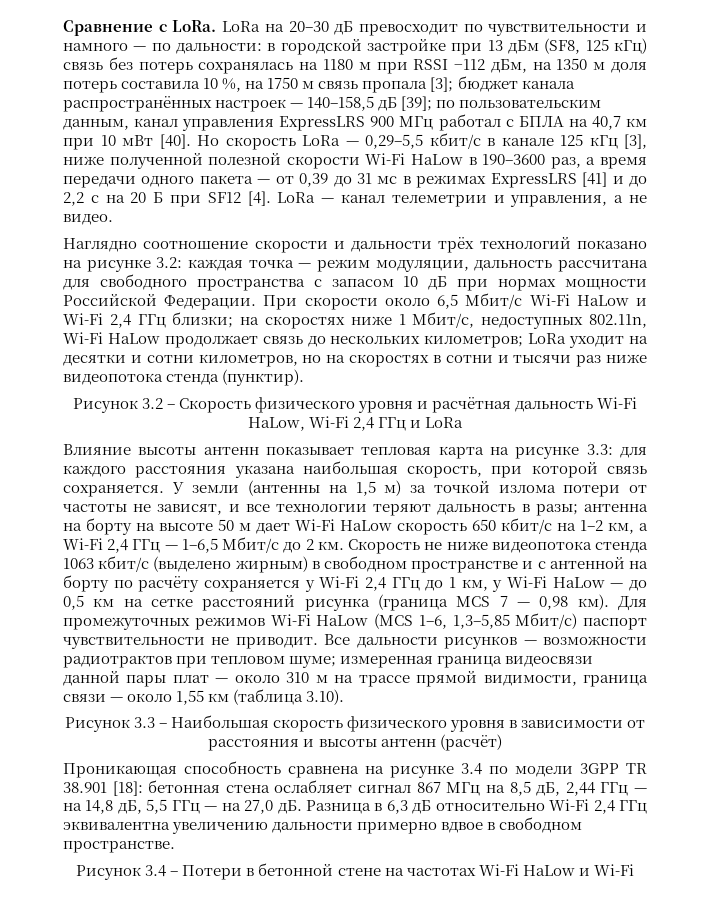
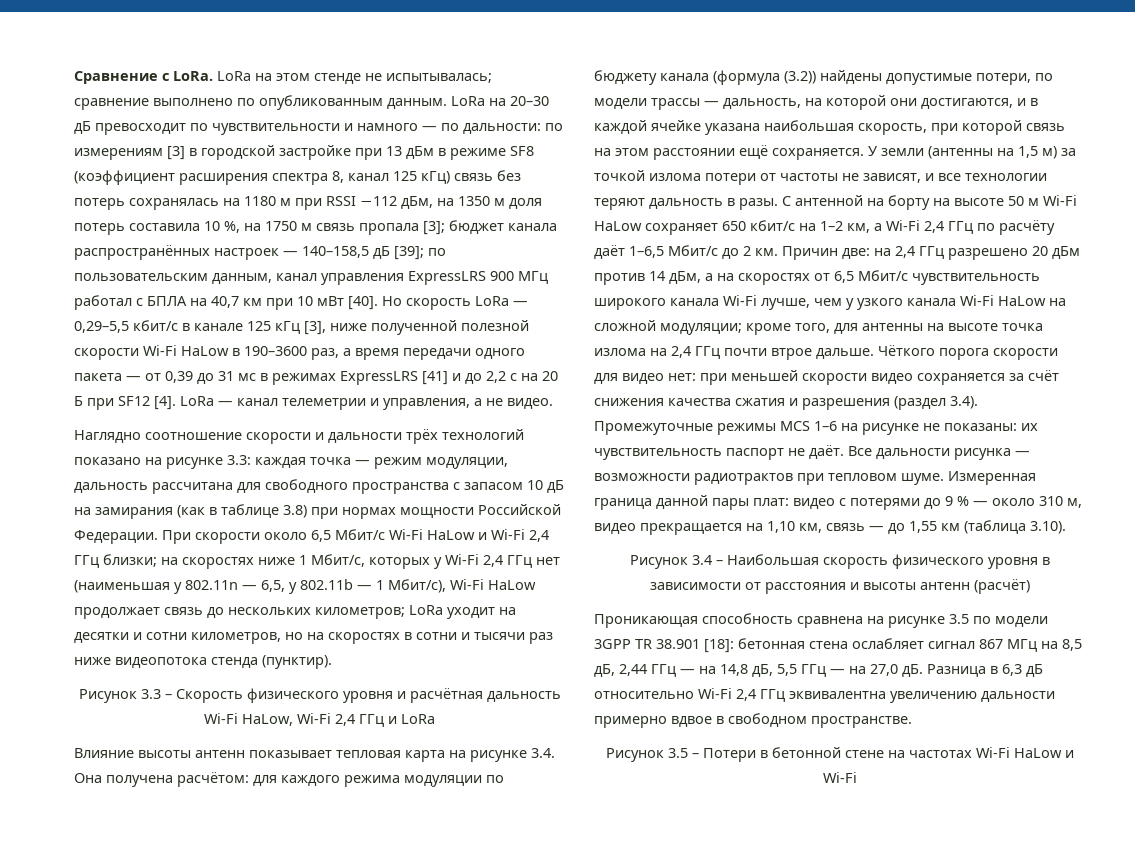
- LoRa на 20–30 дБ превосходит по чувствительности и намного — по дальности:
+ LoRa на этом стенде не испытывалась; сравнение выполнено по опубликованным данным. LoRa на 20–30 дБ превосходит по чувствительности и намного — по дальности:
- в городской застройке при 13 дБм (SF8, 125 кГц) связь без потерь сохранялась на 1180 м при RSSI −112 дБм, на 1350 м доля потерь составила 10 %, на 1750 м связь пропала [3];
+ по измерениям [3] в городской застройке при 13 дБм в режиме SF8 (коэффициент расширения спектра 8, канал 125 кГц) связь без потерь сохранялась на 1180 м при RSSI −112 дБм, на 1350 м доля потерь составила 10 %, на 1750 м связь пропала [3];
- Наглядно соотношение скорости и дальности трёх технологий показано на рисунке 3.2: каждая точка — режим модуляции, дальность рассчитана для свободного пространства с запасом 10 дБ при нормах мощности Российской Федерации.
+ Наглядно соотношение скорости и дальности трёх технологий показано на рисунке 3.3: каждая точка — режим модуляции, дальность рассчитана для свободного пространства с запасом 10 дБ на замирания (как в таблице 3.8) при нормах мощности Российской Федерации.
- При скорости около 6,5 Мбит/с Wi-Fi HaLow и Wi-Fi 2,4 ГГц близки; на скоростях ниже 1 Мбит/с, недоступных 802.11n, Wi-Fi HaLow продолжает связь до нескольких километров; LoRa уходит на десятки и сотни километров, но на скоростях в сотни и тысячи раз ниже видеопотока стенда (пунктир).
+ При скорости около 6,5 Мбит/с Wi-Fi HaLow и Wi-Fi 2,4 ГГц близки; на скоростях ниже 1 Мбит/с, которых у Wi-Fi 2,4 ГГц нет (наименьшая у 802.11n — 6,5, у 802.11b — 1 Мбит/с), Wi-Fi HaLow продолжает связь до нескольких километров; LoRa уходит на десятки и сотни километров, но на скоростях в сотни и тысячи раз ниже видеопотока стенда (пунктир).
- Рисунок 3.2 – Скорость физического уровня и расчётная дальность Wi-Fi HaLow, Wi-Fi 2,4 ГГц и LoRa
+ Рисунок 3.3 – Скорость физического уровня и расчётная дальность Wi-Fi HaLow, Wi-Fi 2,4 ГГц и LoRa
- Влияние высоты антенн показывает тепловая карта на рисунке 3.3: для каждого расстояния указана наибольшая скорость, при которой связь сохраняется.
+ Влияние высоты антенн показывает тепловая карта на рисунке 3.4. Она получена расчётом: для каждого режима модуляции по бюджету канала (формула (3.2)) найдены допустимые потери, по модели трассы — дальность, на которой они достигаются, и в каждой ячейке указана наибольшая скорость, при которой связь на этом расстоянии ещё сохраняется.
- У земли (антенны на 1,5 м) за точкой излома потери от частоты не зависят, и все технологии теряют дальность в разы; антенна на борту на высоте 50 м дает Wi-Fi HaLow скорость 650 кбит/с на 1–2 км, а Wi-Fi 2,4 ГГц — 1–6,5 Мбит/с до 2 км.
+ У земли (антенны на 1,5 м) за точкой излома потери от частоты не зависят, и все технологии теряют дальность в разы. С антенной на борту на высоте 50 м Wi-Fi HaLow сохраняет 650 кбит/с на 1–2 км, а Wi-Fi 2,4 ГГц по расчёту даёт 1–6,5 Мбит/с до 2 км.
- Скорость не ниже видеопотока стенда 1063 кбит/с (выделено жирным) в свободном пространстве и с антенной на борту по расчёту сохраняется у Wi-Fi 2,4 ГГц до 1 км, у Wi-Fi HaLow — до 0,5 км на сетке расстояний рисунка (граница MCS 7 — 0,98 км). Для промежуточных режимов Wi-Fi HaLow (MCS 1–6, 1,3–5,85 Мбит/с) паспорт чувствительности не приводит.
+ Причин две: на 2,4 ГГц разрешено 20 дБм против 14 дБм, а на скоростях от 6,5 Мбит/с чувствительность широкого канала Wi-Fi лучше, чем у узкого канала Wi-Fi HaLow на сложной модуляции; кроме того, для антенны на высоте точка излома на 2,4 ГГц почти втрое дальше. Чёткого порога скорости для видео нет: при меньшей скорости видео сохраняется за счёт снижения качества сжатия и разрешения (раздел 3.4). Промежуточные режимы MCS 1–6 на рисунке не показаны: их чувствительность паспорт не даёт.
- Все дальности рисунков — возможности радиотрактов при тепловом шуме; измеренная граница видеосвязи данной пары плат — около 310 м на трассе прямой видимости, граница связи — около 1,55 км (таблица 3.10).
+ Все дальности рисунка — возможности радиотрактов при тепловом шуме. Измеренная граница данной пары плат: видео с потерями до 9 % — около 310 м, видео прекращается на 1,10 км, связь — до 1,55 км (таблица 3.10).
- Рисунок 3.3 – Наибольшая скорость физического уровня в зависимости от расстояния и высоты антенн (расчёт)
+ Рисунок 3.4 – Наибольшая скорость физического уровня в зависимости от расстояния и высоты антенн (расчёт)
- Проникающая способность сравнена на рисунке 3.4 по модели 3GPP TR 38.901 [18]: бетонная стена ослабляет сигнал 867 МГц на 8,5 дБ, 2,44 ГГц — на 14,8 дБ, 5,5 ГГц — на 27,0 дБ.
+ Проникающая способность сравнена на рисунке 3.5 по модели 3GPP TR 38.901 [18]: бетонная стена ослабляет сигнал 867 МГц на 8,5 дБ, 2,44 ГГц — на 14,8 дБ, 5,5 ГГц — на 27,0 дБ.
- Рисунок 3.4 – Потери в бетонной стене на частотах Wi-Fi HaLow и Wi-Fi
+ Рисунок 3.5 – Потери в бетонной стене на частотах Wi-Fi HaLow и Wi-Fi

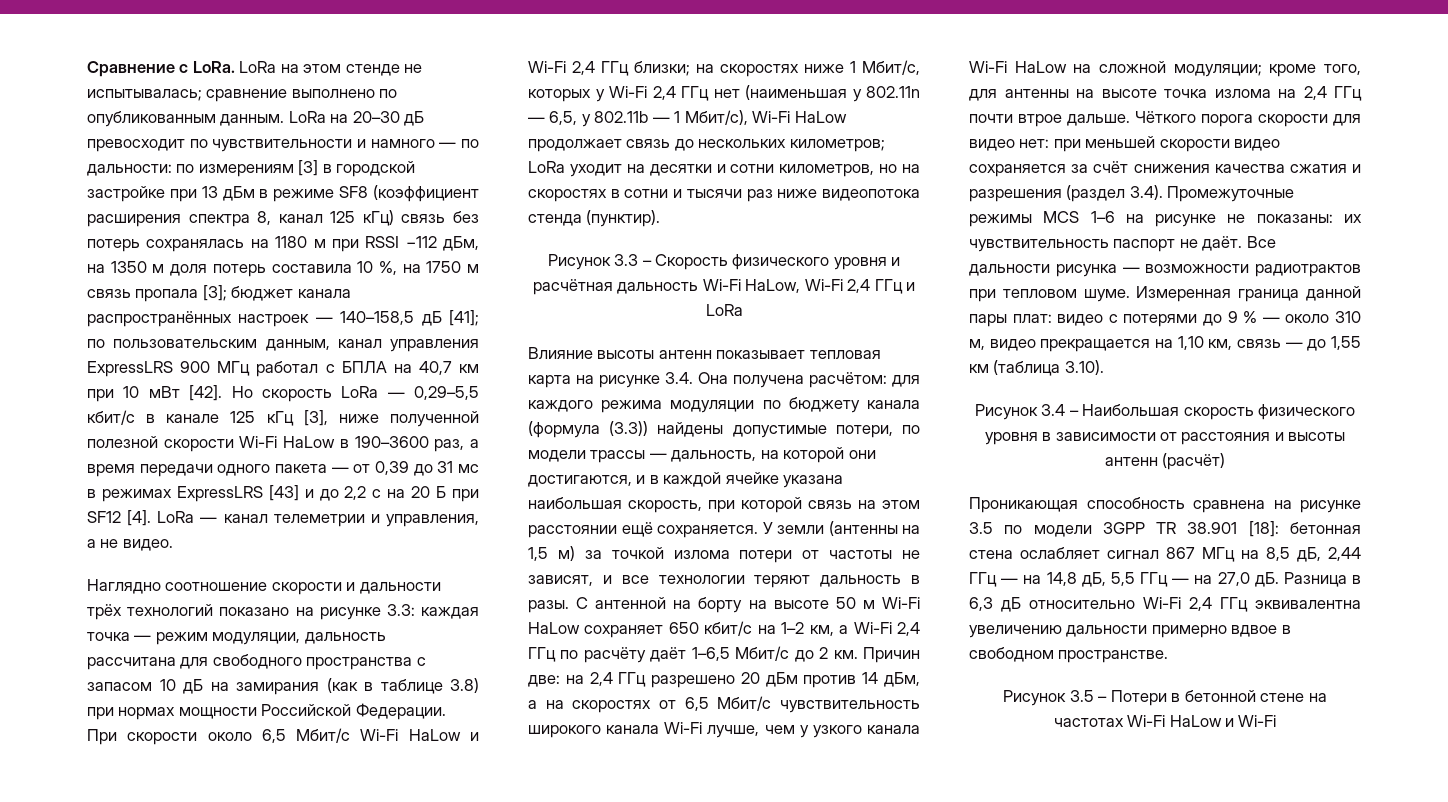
- бюджет канала распространённых настроек — 140–158,5 дБ [39];
+ бюджет канала распространённых настроек — 140–158,5 дБ [41];
- по пользовательским данным, канал управления ExpressLRS 900 МГц работал с БПЛА на 40,7 км при 10 мВт [40].
+ по пользовательским данным, канал управления ExpressLRS 900 МГц работал с БПЛА на 40,7 км при 10 мВт [42].
- Но скорость LoRa — 0,29–5,5 кбит/с в канале 125 кГц [3], ниже полученной полезной скорости Wi-Fi HaLow в 190–3600 раз, а время передачи одного пакета — от 0,39 до 31 мс в режимах ExpressLRS [41] и до 2,2 с на 20 Б при SF12 [4].
+ Но скорость LoRa — 0,29–5,5 кбит/с в канале 125 кГц [3], ниже полученной полезной скорости Wi-Fi HaLow в 190–3600 раз, а время передачи одного пакета — от 0,39 до 31 мс в режимах ExpressLRS [43] и до 2,2 с на 20 Б при SF12 [4].
- Влияние высоты антенн показывает тепловая карта на рисунке 3.4. Она получена расчётом: для каждого режима модуляции по бюджету канала (формула (3.2)) найдены допустимые потери, по модели трассы — дальность, на которой они достигаются, и в каждой ячейке указана наибольшая скорость, при которой связь на этом расстоянии ещё сохраняется.
+ Влияние высоты антенн показывает тепловая карта на рисунке 3.4. Она получена расчётом: для каждого режима модуляции по бюджету канала (формула (3.3)) найдены допустимые потери, по модели трассы — дальность, на которой они достигаются, и в каждой ячейке указана наибольшая скорость, при которой связь на этом расстоянии ещё сохраняется.

